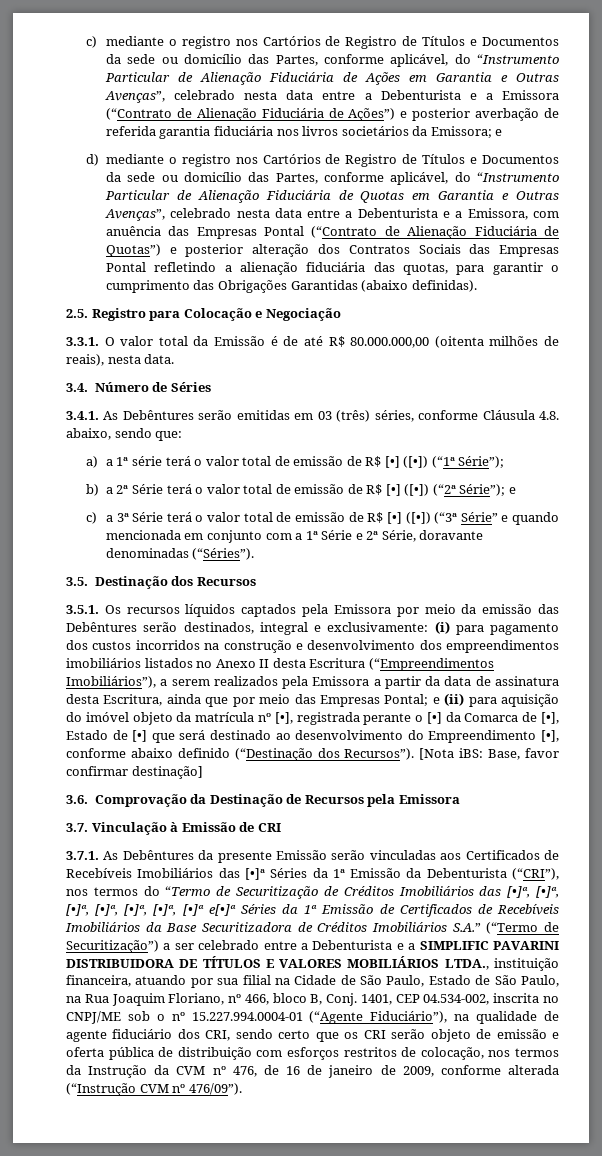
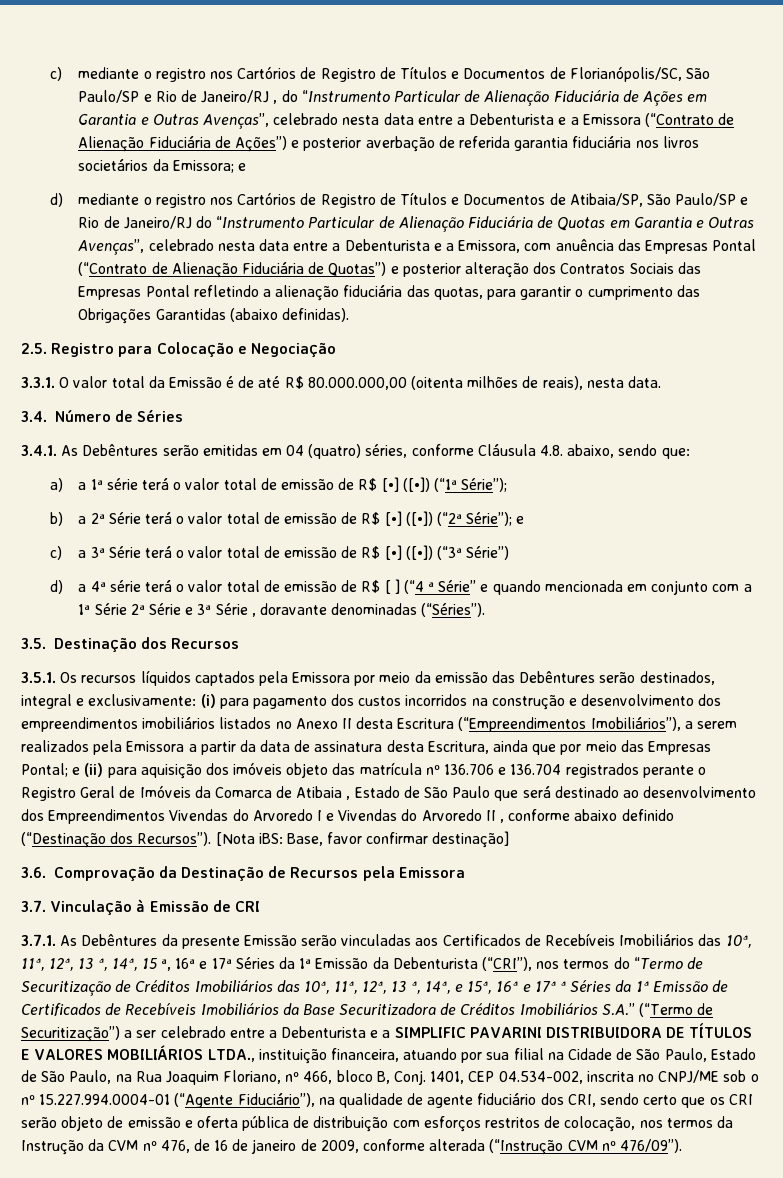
- c) mediante o registro nos Cartórios de Registro de Títulos e Documentos da sede ou domicílio das Partes, conforme aplicável, do “Instrumento Particular de Alienação Fiduciária de Ações em Garantia e Outras Avenças”, celebrado nesta data entre a Debenturista e a Emissora (“Contrato de Alienação Fiduciária de Ações”) e posterior averbação de referida garantia fiduciária nos livros societários da Emissora; e
+ c) mediante o registro nos Cartórios de Registro de Títulos e Documentos de Florianópolis/SC, São Paulo/SP e Rio de Janeiro/RJ , do “Instrumento Particular de Alienação Fiduciária de Ações em Garantia e Outras Avenças”, celebrado nesta data entre a Debenturista e a Emissora (“Contrato de Alienação Fiduciária de Ações”) e posterior averbação de referida garantia fiduciária nos livros societários da Emissora; e
- d) mediante o registro nos Cartórios de Registro de Títulos e Documentos da sede ou domicílio das Partes, conforme aplicável, do “Instrumento Particular de Alienação Fiduciária de Quotas em Garantia e Outras Avenças”, celebrado nesta data entre a Debenturista e a Emissora, com anuência das Empresas Pontal (“Contrato de Alienação Fiduciária de Quotas”) e posterior alteração dos Contratos Sociais das Empresas Pontal refletindo a alienação fiduciária das quotas, para garantir o cumprimento das Obrigações Garantidas (abaixo definidas).
+ d) mediante o registro nos Cartórios de Registro de Títulos e Documentos de Atibaia/SP, São Paulo/SP e Rio de Janeiro/RJ do “Instrumento Particular de Alienação Fiduciária de Quotas em Garantia e Outras Avenças”, celebrado nesta data entre a Debenturista e a Emissora, com anuência das Empresas Pontal (“Contrato de Alienação Fiduciária de Quotas”) e posterior alteração dos Contratos Sociais das Empresas Pontal refletindo a alienação fiduciária das quotas, para garantir o cumprimento das Obrigações Garantidas (abaixo definidas).
- 3.4.1. As Debêntures serão emitidas em 03 (três) séries, conforme Cláusula 4.8. abaixo, sendo que:
+ 3.4.1. As Debêntures serão emitidas em 04 (quatro) séries, conforme Cláusula 4.8. abaixo, sendo que:
- c) a 3ª Série terá o valor total de emissão de R$ [•] ([•]) (“3ª Série” e quando mencionada em conjunto com a 1ª Série e 2ª Série, doravante denominadas (“Séries”).
+ c) a 3ª Série terá o valor total de emissão de R$ [•] ([•]) (“3ª Série”)
+ d) a 4ª série terá o valor total de emissão de R$ [ ] (“4 ª Série” e quando mencionada em conjunto com a 1ª Série 2ª Série e 3ª Série , doravante denominadas (“Séries”).
- e (ii) para aquisição do imóvel objeto da matrícula nº [•], registrada perante o [•] da Comarca de [•], Estado de [•] que será destinado ao desenvolvimento do Empreendimento [•], conforme abaixo definido (“Destinação dos Recursos”).
+ e (ii) para aquisição dos imóveis objeto das matrícula nº 136.706 e 136.704 registrados perante o Registro Geral de Imóveis da Comarca de Atibaia , Estado de São Paulo que será destinado ao desenvolvimento dos Empreendimentos Vivendas do Arvoredo I e Vivendas do Arvoredo II , conforme abaixo definido (“Destinação dos Recursos”).
- 3.7.1. As Debêntures da presente Emissão serão vinculadas aos Certificados de Recebíveis Imobiliários das [•]ª Séries da 1ª Emissão da Debenturista (“CRI”), nos termos do “Termo de Securitização de Créditos Imobiliários das [•]ª, [•]ª, [•]ª, [•]ª, [•]ª, [•]ª, [•]ª e[•]ª Séries da 1ª Emissão de Certificados de Recebíveis Imobiliários da Base Securitizadora de Créditos Imobiliários S.A.” (“Termo de Securitização”) a ser celebrado entre a Debenturista e a SIMPLIFIC PAVARINI DISTRIBUIDORA DE TÍTULOS E VALORES MOBILIÁRIOS LTDA., instituição financeira, atuando por sua filial na Cidade de São Paulo, Estado de São Paulo, na Rua Joaquim Floriano, nº 466, bloco B, Conj.
+ 3.7.1. As Debêntures da presente Emissão serão vinculadas aos Certificados de Recebíveis Imobiliários das 10ª, 11ª, 12ª, 13 ª, 14ª, 15 ª, 16ª e 17ª Séries da 1ª Emissão da Debenturista (“CRI”), nos termos do “Termo de Securitização de Créditos Imobiliários das 10ª, 11ª, 12ª, 13 ª, 14ª, e 15ª, 16ª e 17ª ª Séries da 1ª Emissão de Certificados de Recebíveis Imobiliários da Base Securitizadora de Créditos Imobiliários S.A.” (“Termo de Securitização”) a ser celebrado entre a Debenturista e a SIMPLIFIC PAVARINI DISTRIBUIDORA DE TÍTULOS E VALORES MOBILIÁRIOS LTDA., instituição financeira, atuando por sua filial na Cidade de São Paulo, Estado de São Paulo, na Rua Joaquim Floriano, nº 466, bloco B, Conj.

